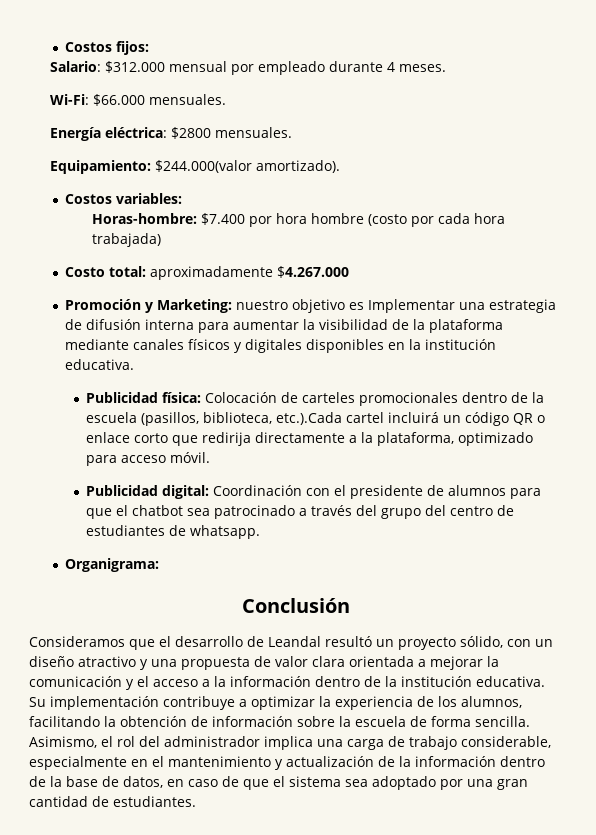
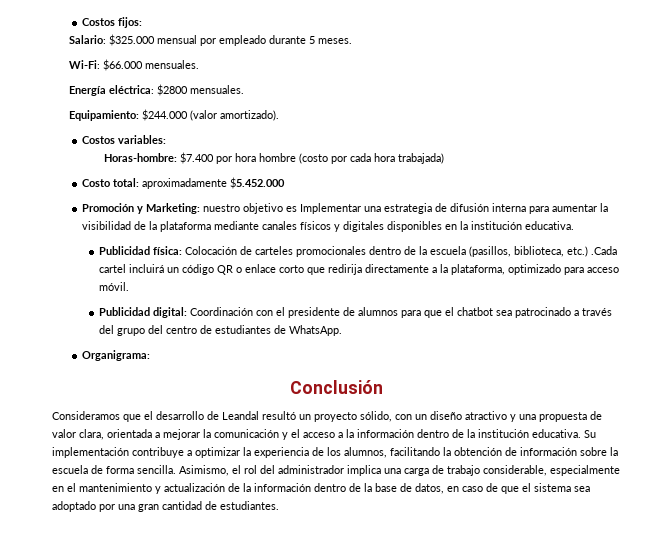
- Salario: $312.000 mensual por empleado durante 4 meses.
+ Salario: $325.000 mensual por empleado durante 5 meses.
- Equipamiento: $244.000(valor amortizado).
+ Equipamiento: $244.000 (valor amortizado).
- Costo total: aproximadamente $4.267.000
+ Costo total: aproximadamente $5.452.000
- Publicidad física: Colocación de carteles promocionales dentro de la escuela (pasillos, biblioteca, etc.).Cada cartel incluirá un código QR o enlace corto que redirija directamente a la plataforma, optimizado para acceso móvil.
+ Publicidad física: Colocación de carteles promocionales dentro de la escuela (pasillos, biblioteca, etc.) .Cada cartel incluirá un código QR o enlace corto que redirija directamente a la plataforma, optimizado para acceso móvil.
- Publicidad digital: Coordinación con el presidente de alumnos para que el chatbot sea patrocinado a través del grupo del centro de estudiantes de whatsapp.
+ Publicidad digital: Coordinación con el presidente de alumnos para que el chatbot sea patrocinado a través del grupo del centro de estudiantes de WhatsApp.
- Consideramos que el desarrollo de Leandal resultó un proyecto sólido, con un diseño atractivo y una propuesta de valor clara orientada a mejorar la comunicación y el acceso a la información dentro de la institución educativa.
+ Consideramos que el desarrollo de Leandal resultó un proyecto sólido, con un diseño atractivo y una propuesta de valor clara, orientada a mejorar la comunicación y el acceso a la información dentro de la institución educativa.

